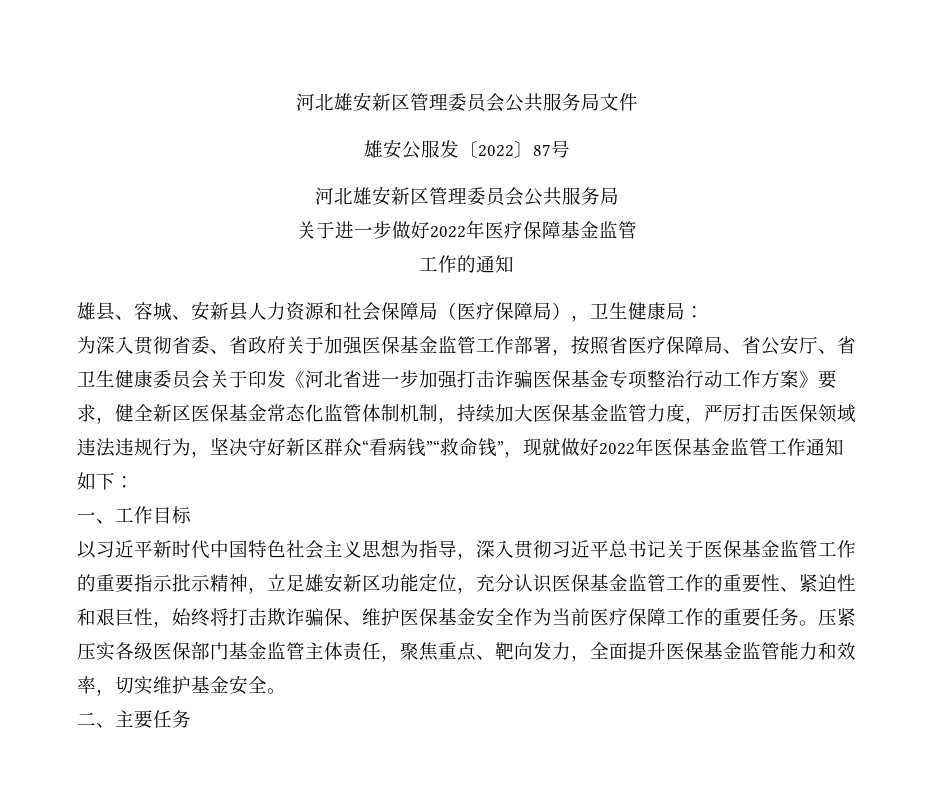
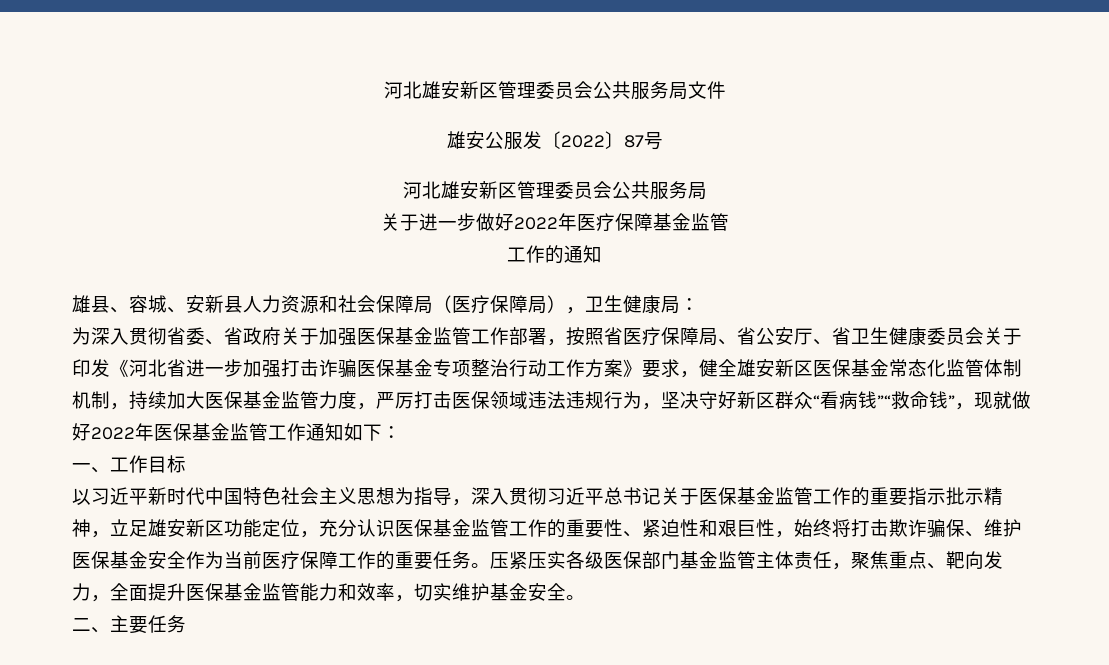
- 为深入贯彻省委、省政府关于加强医保基金监管工作部署，按照省医疗保障局、省公安厅、省卫生健康委员会关于印发《河北省进一步加强打击诈骗医保基金专项整治行动工作方案》要求，健全新区医保基金常态化监管体制机制，持续加大医保基金监管力度，严厉打击医保领域违法违规行为，坚决守好新区群众“看病钱”“救命钱”，现就做好2022年医保基金监管工作通知如下：
+ 为深入贯彻省委、省政府关于加强医保基金监管工作部署，按照省医疗保障局、省公安厅、省卫生健康委员会关于印发《河北省进一步加强打击诈骗医保基金专项整治行动工作方案》要求，健全雄安新区医保基金常态化监管体制机制，持续加大医保基金监管力度，严厉打击医保领域违法违规行为，坚决守好新区群众“看病钱”“救命钱”，现就做好2022年医保基金监管工作通知如下：

